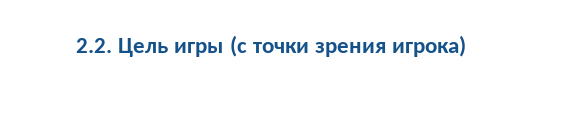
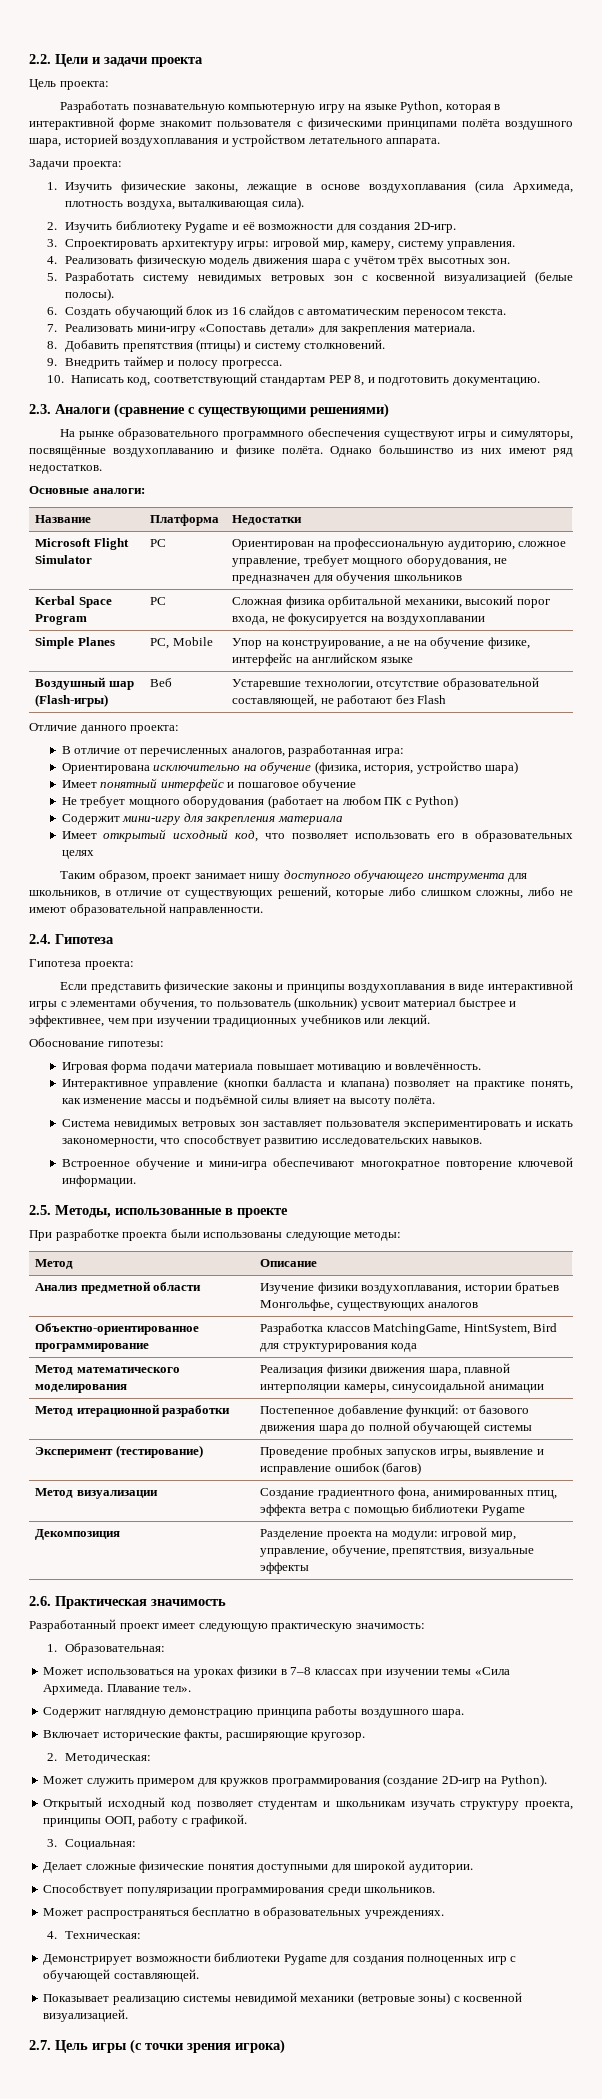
- 2.2. Цель игры (с точки зрения игрока)
+ 2.2. Цели и задачи проекта
+ Цель проекта:
+ Разработать познавательную компьютерную игру на языке Python, которая в интерактивной форме знакомит пользователя с физическими принципами полёта воздушного шара, историей воздухоплавания и устройством летательного аппарата.
+ Задачи проекта:
+ 1. Изучить физические законы, лежащие в основе воздухоплавания (сила Архимеда, плотность воздуха, выталкивающая сила).
+ 2. Изучить библиотеку Pygame и её возможности для создания 2D-игр.
+ 3. Спроектировать архитектуру игры: игровой мир, камеру, систему управления.
+ 4. Реализовать физическую модель движения шара с учётом трёх высотных зон.
+ 5. Разработать систему невидимых ветровых зон с косвенной визуализацией (белые полосы).
+ 6. Создать обучающий блок из 16 слайдов с автоматическим переносом текста.
+ 7. Реализовать мини-игру «Сопоставь детали» для закрепления материала.
+ 8. Добавить препятствия (птицы) и систему столкновений.
+ 9. Внедрить таймер и полосу прогресса.
+ 10. Написать код, соответствующий стандартам PEP 8, и подготовить документацию.
+ 2.3. Аналоги (сравнение с существующими решениями)
+ На рынке образовательного программного обеспечения существуют игры и симуляторы, посвящённые воздухоплаванию и физике полёта. Однако большинство из них имеют ряд недостатков.
+ Основные аналоги:
+ Название | Платформа | Недостатки
+ Microsoft Flight Simulator | PC | Ориентирован на профессиональную аудиторию, сложное управление, требует мощного оборудования, не предназначен для обучения школьников
+ Kerbal Space Program | PC | Сложная физика орбитальной механики, высокий порог входа, не фокусируется на воздухоплавании
+ Simple Planes | PC, Mobile | Упор на конструирование, а не на обучение физике, интерфейс на английском языке
+ Воздушный шар (Flash-игры) | Веб | Устаревшие технологии, отсутствие образовательной составляющей, не работают без Flash
+ Отличие данного проекта:
+ В отличие от перечисленных аналогов, разработанная игра:
+ Ориентирована исключительно на обучение (физика, история, устройство шара)
+ Имеет понятный интерфейс и пошаговое обучение
+ Не требует мощного оборудования (работает на любом ПК с Python)
+ Содержит мини-игру для закрепления материала
+ Имеет открытый исходный код, что позволяет использовать его в образовательных целях
+ Таким образом, проект занимает нишу доступного обучающего инструмента для школьников, в отличие от существующих решений, которые либо слишком сложны, либо не имеют образовательной направленности.
+ 2.4. Гипотеза
+ Гипотеза проекта:
+ Если представить физические законы и принципы воздухоплавания в виде интерактивной игры с элементами обучения, то пользователь (школьник) усвоит материал быстрее и эффективнее, чем при изучении традиционных учебников или лекций.
+ Обоснование гипотезы:
+ Игровая форма подачи материала повышает мотивацию и вовлечённость.
+ Интерактивное управление (кнопки балласта и клапана) позволяет на практике понять, как изменение массы и подъёмной силы влияет на высоту полёта.
+ Система невидимых ветровых зон заставляет пользователя экспериментировать и искать закономерности, что способствует развитию исследовательских навыков.
+ Встроенное обучение и мини-игра обеспечивают многократное повторение ключевой информации.
+ 2.5. Методы, использованные в проекте
+ При разработке проекта были использованы следующие методы:
+ Метод | Описание
+ Анализ предметной области | Изучение физики воздухоплавания, истории братьев Монгольфье, существующих аналогов
+ Объектно-ориентированное программирование | Разработка классов MatchingGame, HintSystem, Bird для структурирования кода
+ Метод математического моделирования | Реализация физики движения шара, плавной интерполяции камеры, синусоидальной анимации
+ Метод итерационной разработки | Постепенное добавление функций: от базового движения шара до полной обучающей системы
+ Эксперимент (тестирование) | Проведение пробных запусков игры, выявление и исправление ошибок (багов)
+ Метод визуализации | Создание градиентного фона, анимированных птиц, эффекта ветра с помощью библиотеки Pygame
+ Декомпозиция | Разделение проекта на модули: игровой мир, управление, обучение, препятствия, визуальные эффекты
+ 2.6. Практическая значимость
+ Разработанный проект имеет следующую практическую значимость:
+ 1. Образовательная:
+ Может использоваться на уроках физики в 7–8 классах при изучении темы «Сила Архимеда. Плавание тел».
+ Содержит наглядную демонстрацию принципа работы воздушного шара.
+ Включает исторические факты, расширяющие кругозор.
+ 2. Методическая:
+ Может служить примером для кружков программирования (создание 2D-игр на Python).
+ Открытый исходный код позволяет студентам и школьникам изучать структуру проекта, принципы ООП, работу с графикой.
+ 3. Социальная:
+ Делает сложные физические понятия доступными для широкой аудитории.
+ Способствует популяризации программирования среди школьников.
+ Может распространяться бесплатно в образовательных учреждениях.
+ 4. Техническая:
+ Демонстрирует возможности библиотеки Pygame для создания полноценных игр с обучающей составляющей.
+ Показывает реализацию системы невидимой механики (ветровые зоны) с косвенной визуализацией.
+ 2.7. Цель игры (с точки зрения игрока)

